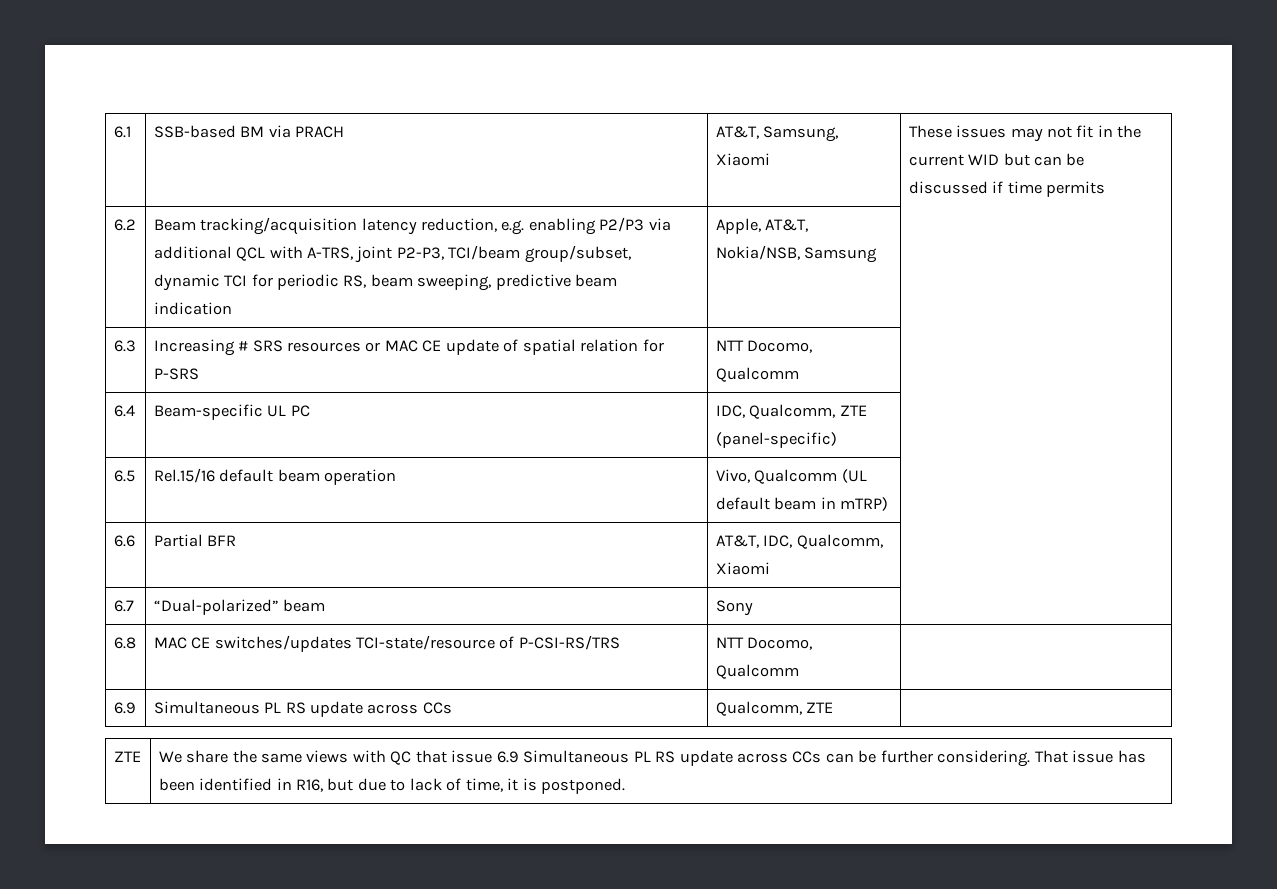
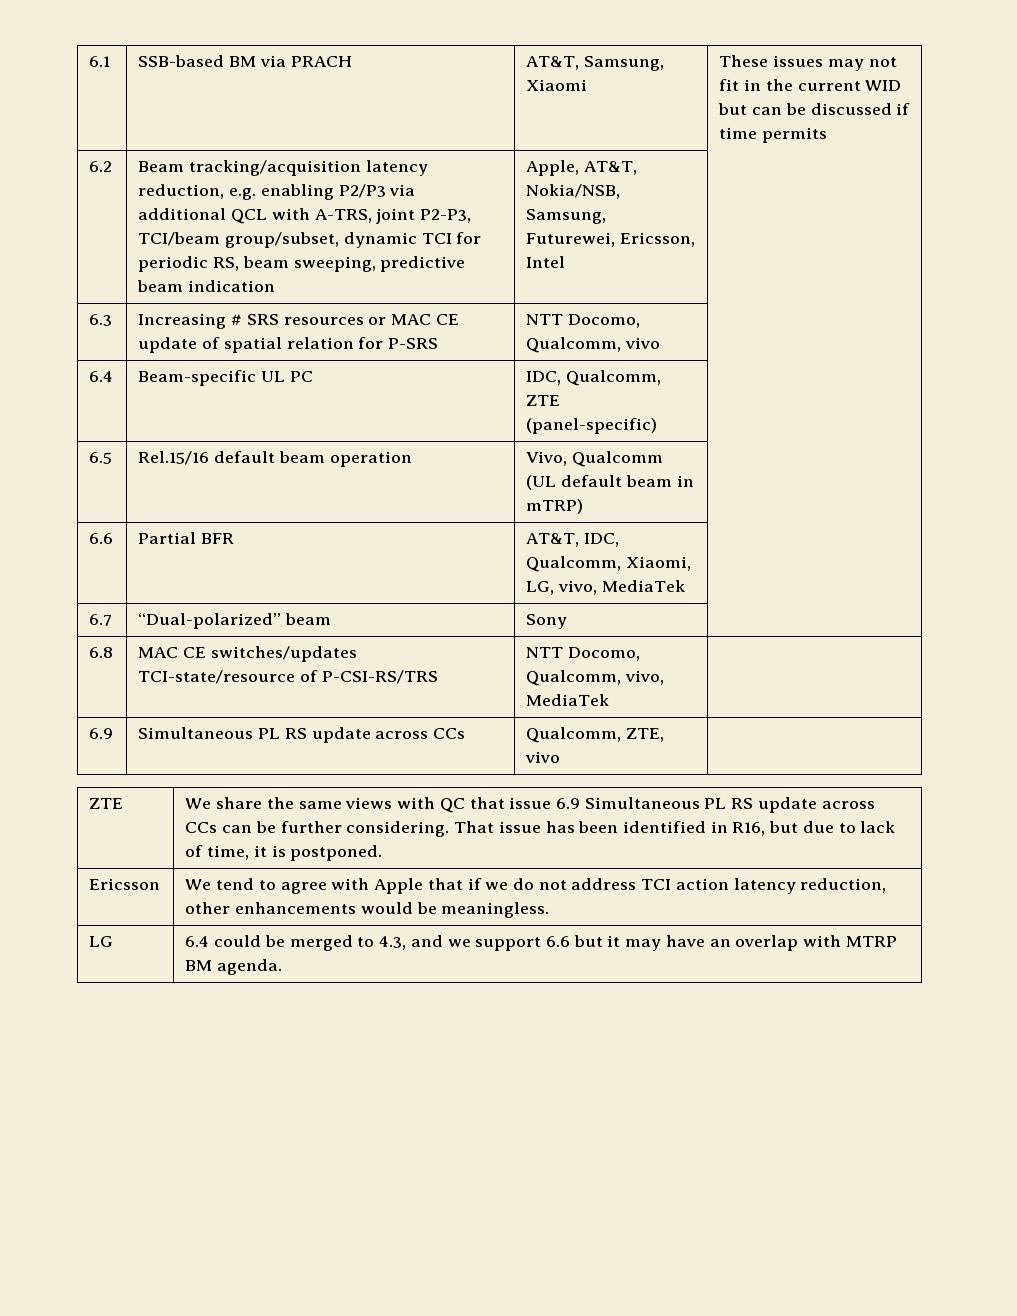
- 6.2 | Beam tracking/acquisition latency reduction, e.g. enabling P2/P3 via additional QCL with A-TRS, joint P2-P3, TCI/beam group/subset, dynamic TCI for periodic RS, beam sweeping, predictive beam indication | Apple, AT&T, Nokia/NSB, Samsung |
+ 6.2 | Beam tracking/acquisition latency reduction, e.g. enabling P2/P3 via additional QCL with A-TRS, joint P2-P3, TCI/beam group/subset, dynamic TCI for periodic RS, beam sweeping, predictive beam indication | Apple, AT&T, Nokia/NSB, Samsung, Futurewei, Ericsson, Intel |
- 6.3 | Increasing # SRS resources or MAC CE update of spatial relation for P-SRS | NTT Docomo, Qualcomm |
+ 6.3 | Increasing # SRS resources or MAC CE update of spatial relation for P-SRS | NTT Docomo, Qualcomm, vivo |
- 6.6 | Partial BFR | AT&T, IDC, Qualcomm, Xiaomi |
+ 6.6 | Partial BFR | AT&T, IDC, Qualcomm, Xiaomi, LG, vivo, MediaTek |
- 6.8 | MAC CE switches/updates TCI-state/resource of P-CSI-RS/TRS | NTT Docomo, Qualcomm |
+ 6.8 | MAC CE switches/updates TCI-state/resource of P-CSI-RS/TRS | NTT Docomo, Qualcomm, vivo, MediaTek |
- 6.9 | Simultaneous PL RS update across CCs | Qualcomm, ZTE |
+ 6.9 | Simultaneous PL RS update across CCs | Qualcomm, ZTE, vivo |
+ Ericsson | We tend to agree with Apple that if we do not address TCI action latency reduction, other enhancements would be meaningless.
+ LG | 6.4 could be merged to 4.3, and we support 6.6 but it may have an overlap with MTRP BM agenda.

